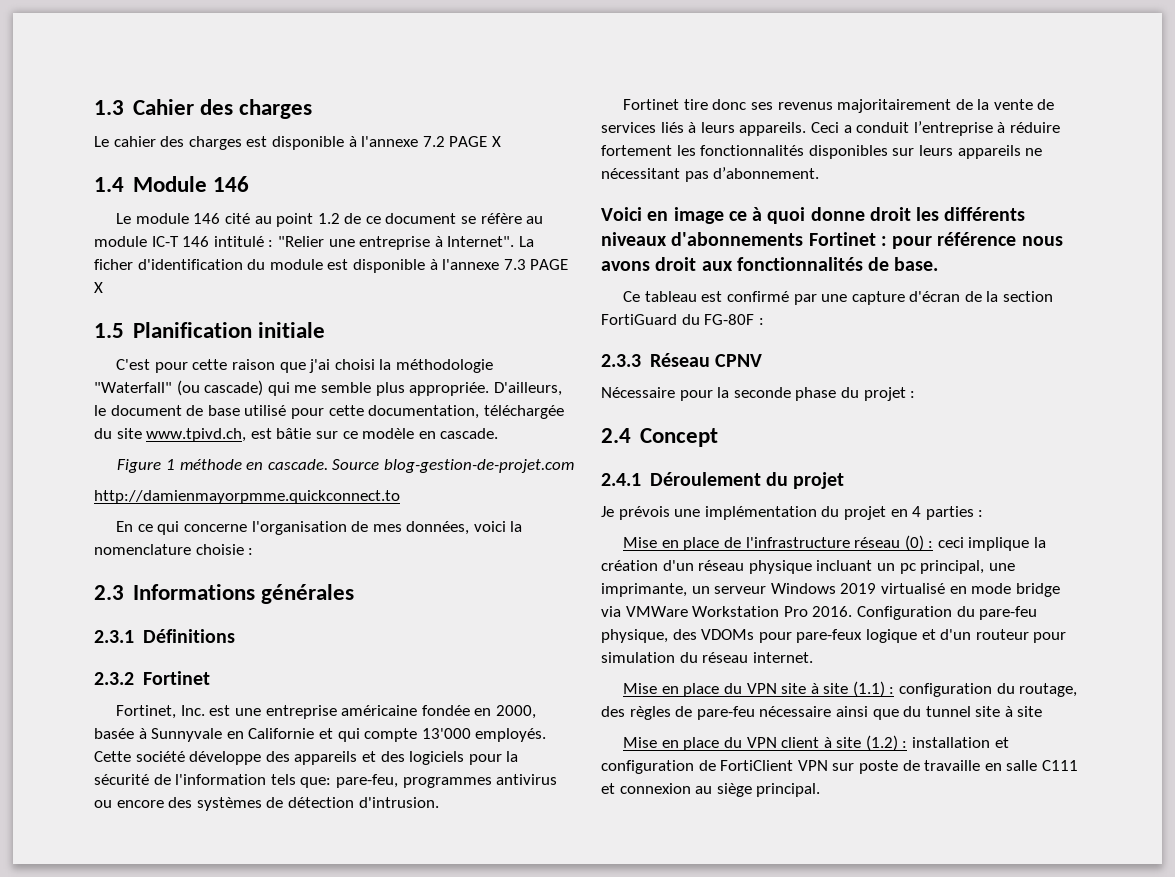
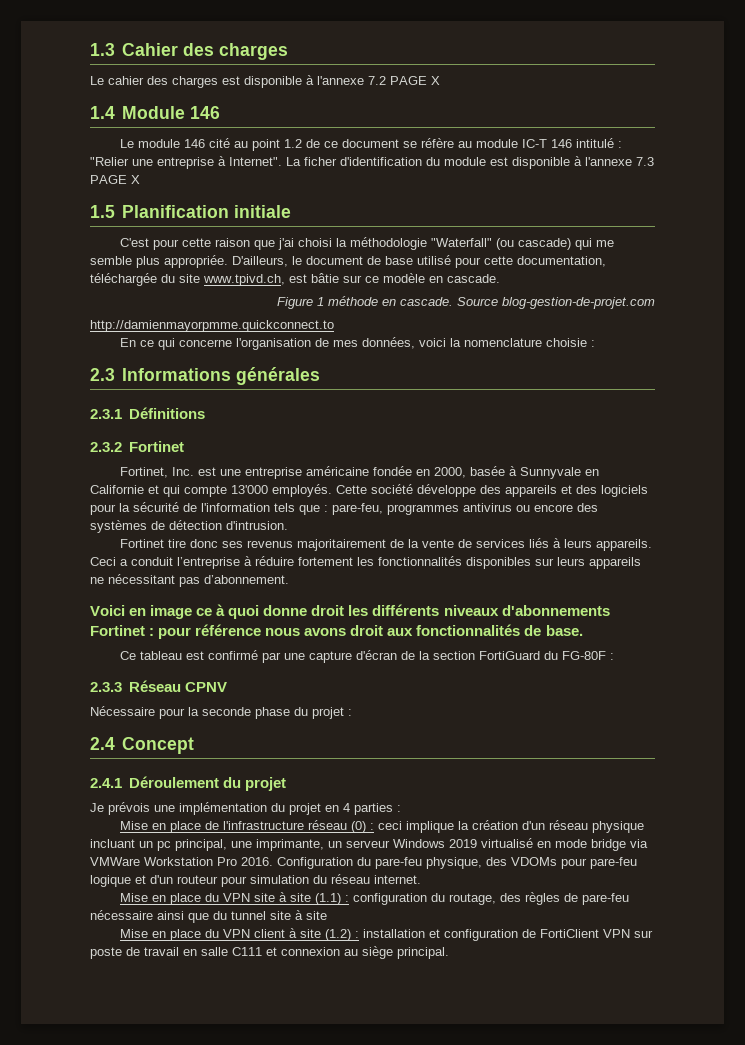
- Cette société développe des appareils et des logiciels pour la sécurité de l'information tels que: pare-feu, programmes antivirus ou encore des systèmes de détection d'intrusion.
+ Cette société développe des appareils et des logiciels pour la sécurité de l'information tels que : pare-feu, programmes antivirus ou encore des systèmes de détection d'intrusion.
- Configuration du pare-feu physique, des VDOMs pour pare-feux logique et d'un routeur pour simulation du réseau internet.
+ Configuration du pare-feu physique, des VDOMs pour pare-feu logique et d'un routeur pour simulation du réseau internet.
- Mise en place du VPN client à site (1.2) : installation et configuration de FortiClient VPN sur poste de travaille en salle C111 et connexion au siège principal.
+ Mise en place du VPN client à site (1.2) : installation et configuration de FortiClient VPN sur poste de travail en salle C111 et connexion au siège principal.

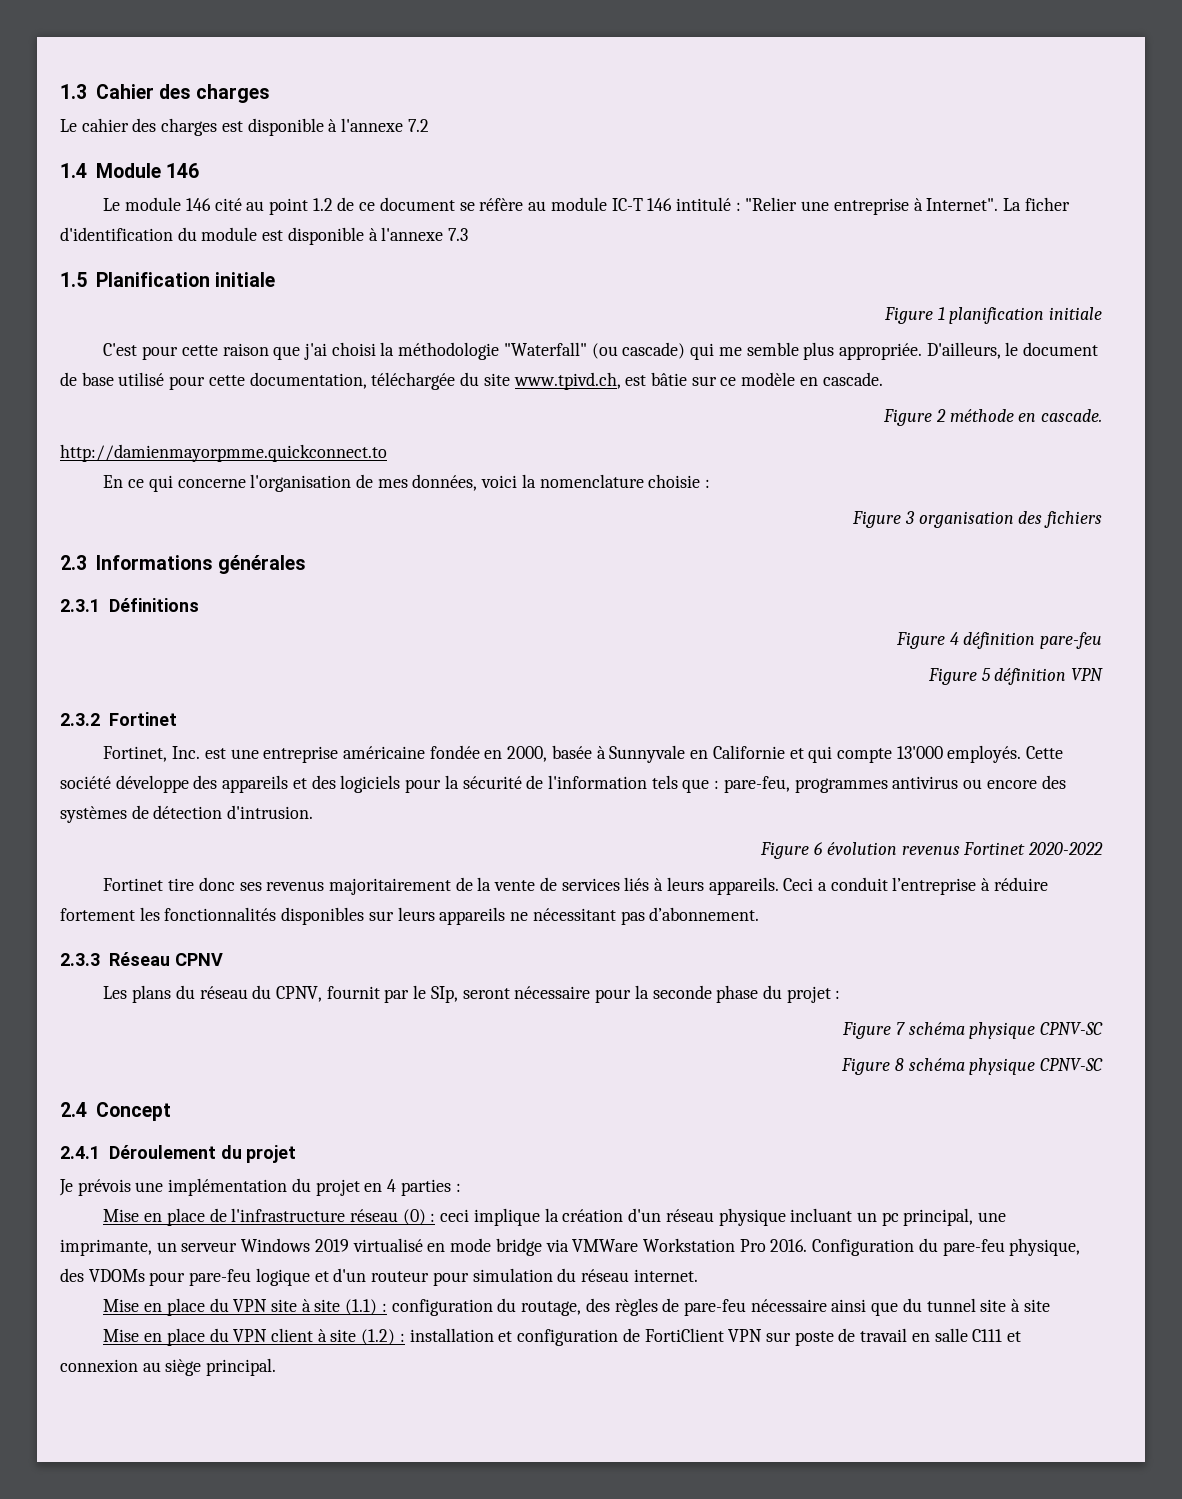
- Le cahier des charges est disponible à l'annexe 7.2 PAGE X
+ Le cahier des charges est disponible à l'annexe 7.2
- La ficher d'identification du module est disponible à l'annexe 7.3 PAGE X
+ La ficher d'identification du module est disponible à l'annexe 7.3
+ Figure 1 planification initiale
- Figure 1 méthode en cascade. Source blog-gestion-de-projet.com
+ Figure 2 méthode en cascade.
+ Figure 3 organisation des fichiers
+ Figure 4 définition pare-feu
+ Figure 5 définition VPN
+ Figure 6 évolution revenus Fortinet 2020-2022
- Voici en image ce à quoi donne droit les différents niveaux d'abonnements Fortinet : pour référence nous avons droit aux fonctionnalités de base.
- Ce tableau est confirmé par une capture d'écran de la section FortiGuard du FG-80F :
  2.3.3 Réseau CPNV
- Nécessaire pour la seconde phase du projet :
+ Les plans du réseau du CPNV, fournit par le SIp, seront nécessaire pour la seconde phase du projet :
+ Figure 7 schéma physique CPNV-SC
+ Figure 8 schéma physique CPNV-SC

